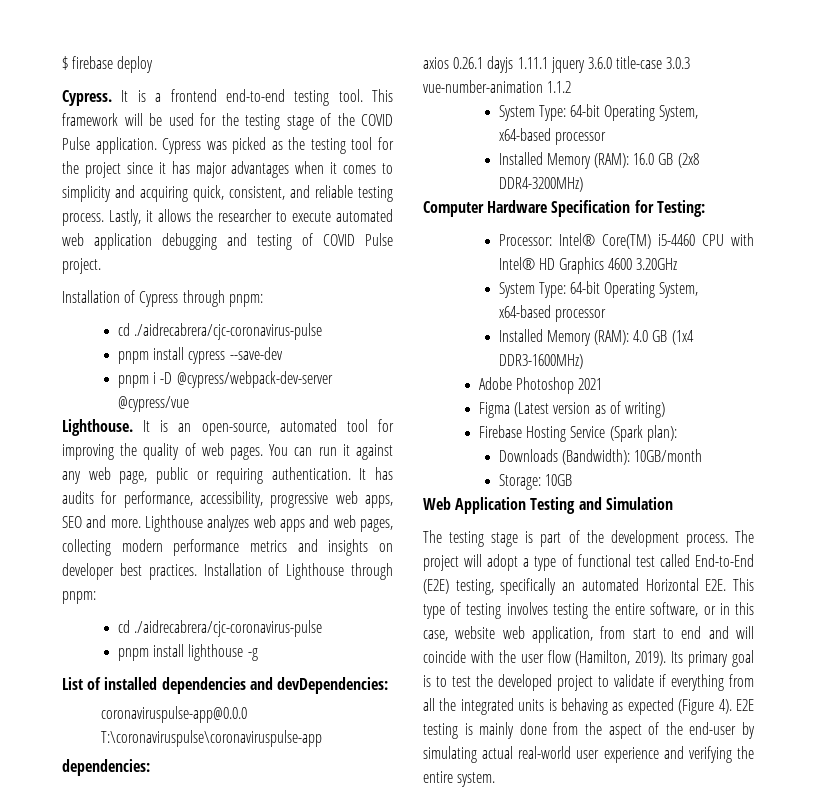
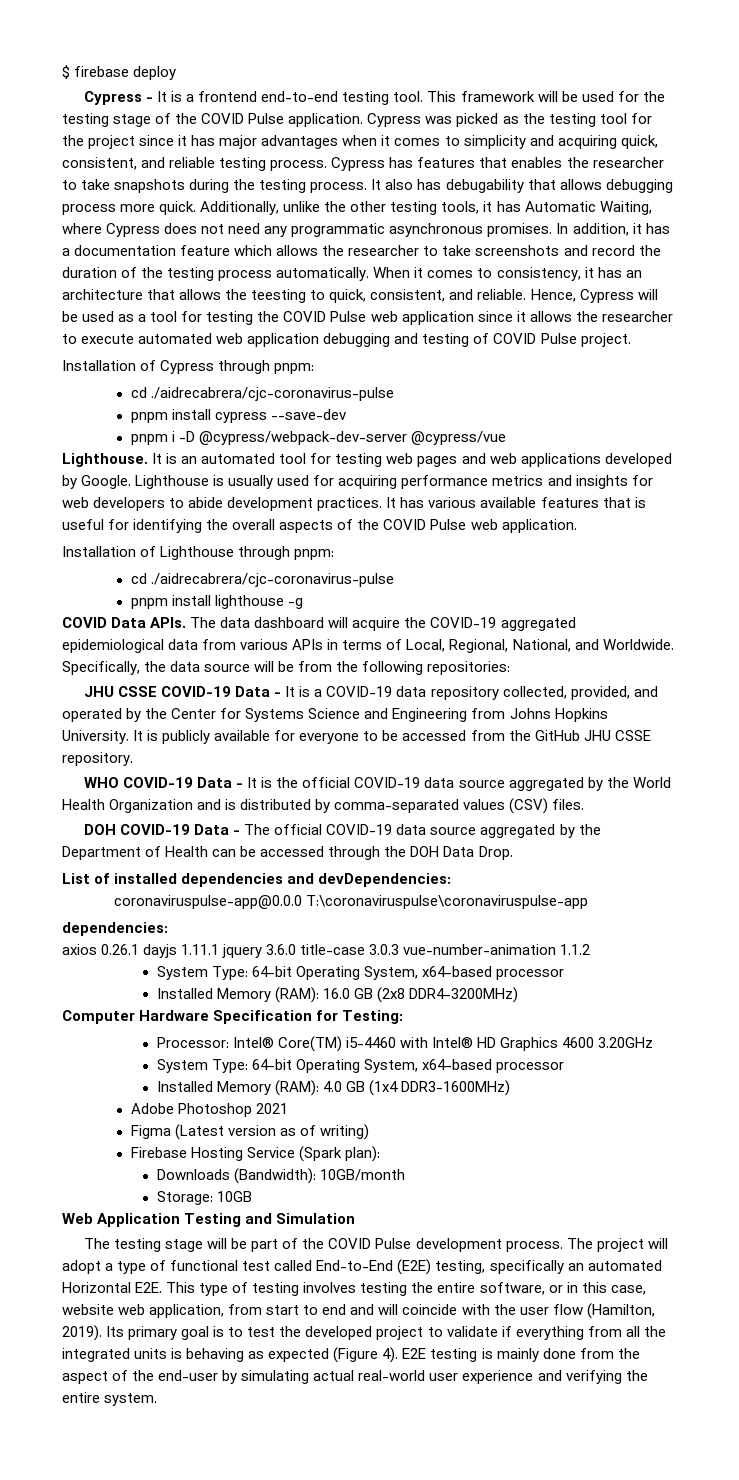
- Cypress. It is a frontend end-to-end testing tool.
+ Cypress - It is a frontend end-to-end testing tool.
- Lastly, it allows the researcher to execute automated web application debugging and testing of COVID Pulse project.
+ Cypress has features that enables the researcher to take snapshots during the testing process. It also has debugability that allows debugging process more quick. Additionally, unlike the other testing tools, it has Automatic Waiting, where Cypress does not need any programmatic asynchronous promises. In addition, it has a documentation feature which allows the researcher to take screenshots and record the duration of the testing process automatically. When it comes to consistency, it has an architecture that allows the teesting to quick, consistent, and reliable. Hence, Cypress will be used as a tool for testing the COVID Pulse web application since it allows the researcher to execute automated web application debugging and testing of COVID Pulse project.
- It is an open-source, automated tool for improving the quality of web pages. You can run it against any web page, public or requiring authentication. It has audits for performance, accessibility, progressive web apps, SEO and more. Lighthouse analyzes web apps and web pages, collecting modern performance metrics and insights on developer best practices. Installation of Lighthouse through pnpm:
+ It is an automated tool for testing web pages and web applications developed by Google. Lighthouse is usually used for acquiring performance metrics and insights for web developers to abide development practices. It has various available features that is useful for identifying the overall aspects of the COVID Pulse web application.
+ Installation of Lighthouse through pnpm:
+ COVID Data APIs. The data dashboard will acquire the COVID-19 aggregated epidemiological data from various APIs in terms of Local, Regional, National, and Worldwide. Specifically, the data source will be from the following repositories:
+ JHU CSSE COVID-19 Data - It is a COVID-19 data repository collected, provided, and operated by the Center for Systems Science and Engineering from Johns Hopkins University. It is publicly available for everyone to be accessed from the GitHub JHU CSSE repository.
+ WHO COVID-19 Data - It is the official COVID-19 data source aggregated by the World Health Organization and is distributed by comma-separated values (CSV) files.
+ DOH COVID-19 Data - The official COVID-19 data source aggregated by the Department of Health can be accessed through the DOH Data Drop.
- Processor: Intel® Core(TM) i5-4460 CPU with Intel® HD Graphics 4600 3.20GHz
+ Processor: Intel® Core(TM) i5-4460 with Intel® HD Graphics 4600 3.20GHz
- The testing stage is part of the development process.
+ The testing stage will be part of the COVID Pulse development process.

